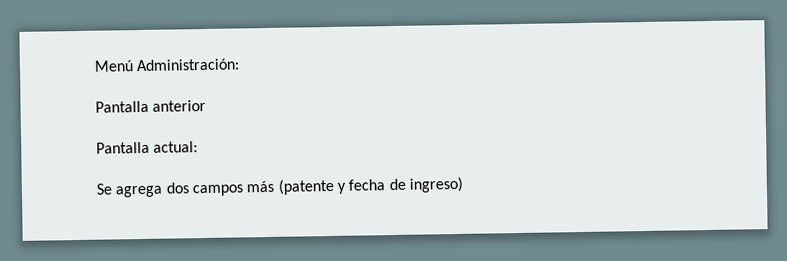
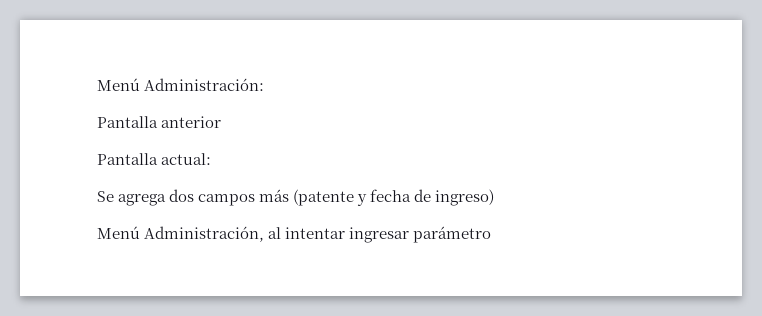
+ Menú Administración, al intentar ingresar parámetro

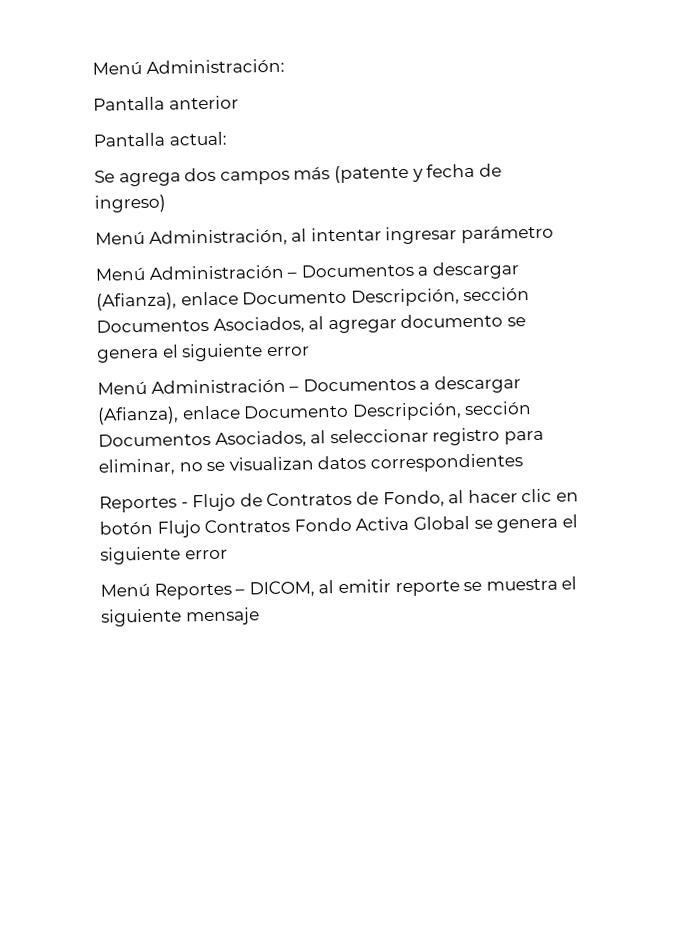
+ Menú Administración – Documentos a descargar (Afianza), enlace Documento Descripción, sección Documentos Asociados, al agregar documento se genera el siguiente error
+ Menú Administración – Documentos a descargar (Afianza), enlace Documento Descripción, sección Documentos Asociados, al seleccionar registro para eliminar, no se visualizan datos correspondientes
+ Reportes - Flujo de Contratos de Fondo, al hacer clic en botón Flujo Contratos Fondo Activa Global se genera el siguiente error
+ Menú Reportes – DICOM, al emitir reporte se muestra el siguiente mensaje

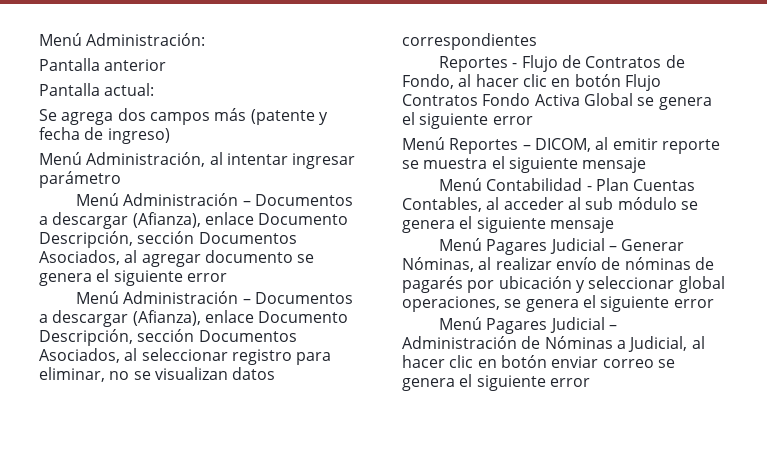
+ Menú Contabilidad - Plan Cuentas Contables, al acceder al sub módulo se genera el siguiente mensaje
+ Menú Pagares Judicial – Generar Nóminas, al realizar envío de nóminas de pagarés por ubicación y seleccionar global operaciones, se genera el siguiente error
+ Menú Pagares Judicial – Administración de Nóminas a Judicial, al hacer clic en botón enviar correo se genera el siguiente error

